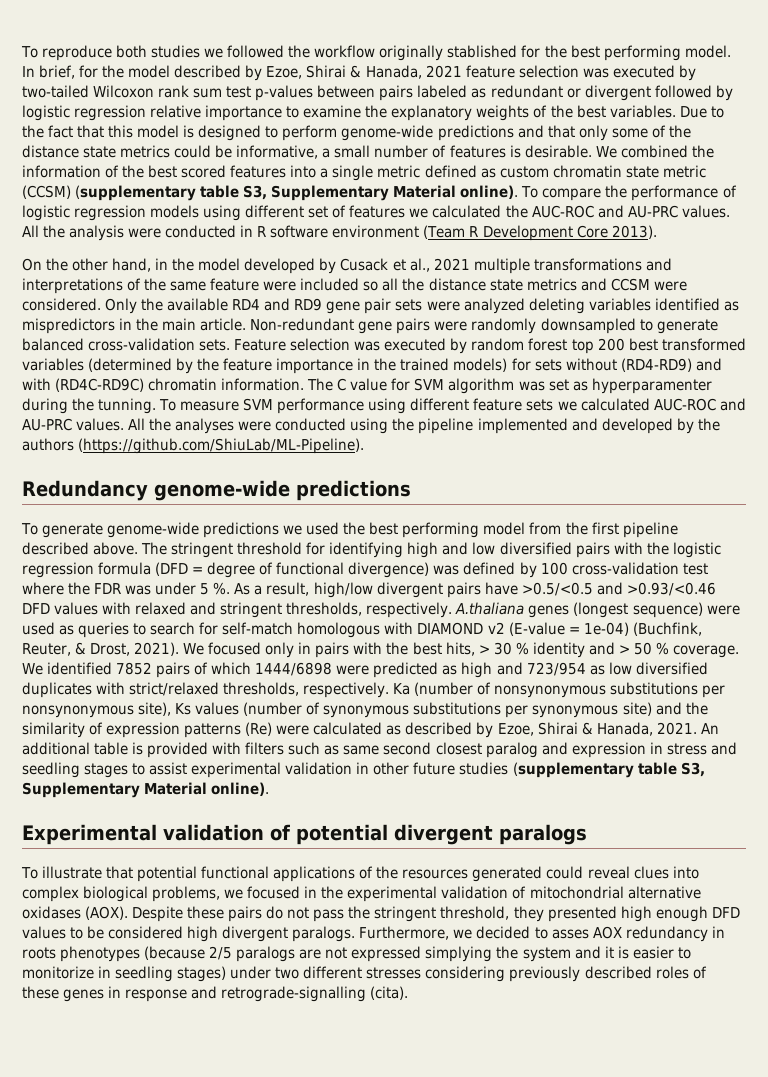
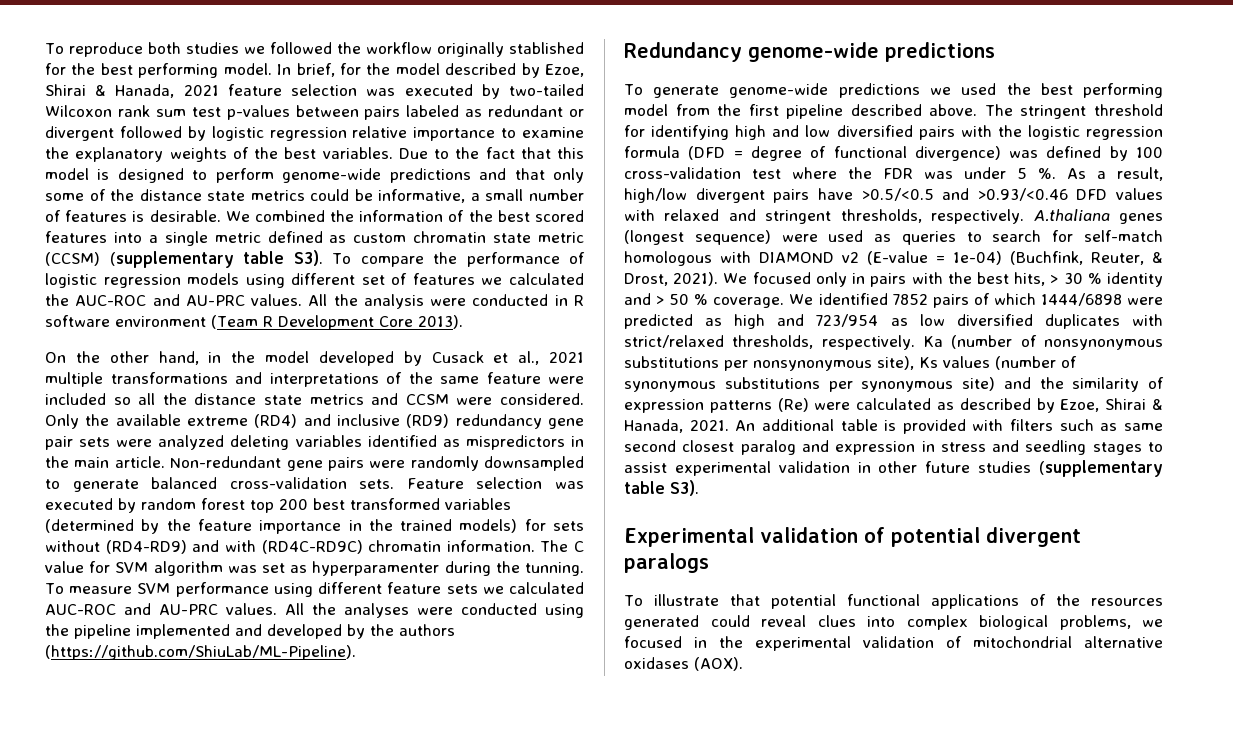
- We combined the information of the best scored features into a single metric defined as custom chromatin state metric (CCSM) (supplementary table S3, Supplementary Material online). To compare the performance of logistic regression models using different set of features we calculated the AUC-ROC and AU-PRC values.
+ We combined the information of the best scored features into a single metric defined as custom chromatin state metric (CCSM) (supplementary table S3). To compare the performance of logistic regression models using different set of features we calculated the AUC-ROC and AU-PRC values.
- Only the available RD4 and RD9 gene pair sets were analyzed deleting variables identified as mispredictors in the main article.
+ Only the available extreme (RD4) and inclusive (RD9) redundancy gene pair sets were analyzed deleting variables identified as mispredictors in the main article.
- An additional table is provided with filters such as same second closest paralog and expression in stress and seedling stages to assist experimental validation in other future studies (supplementary table S3, Supplementary Material online).
+ An additional table is provided with filters such as same second closest paralog and expression in stress and seedling stages to assist experimental validation in other future studies (supplementary table S3).
- Despite these pairs do not pass the stringent threshold, they presented high enough DFD values to be considered high divergent paralogs. Furthermore, we decided to asses AOX redundancy in roots phenotypes (because 2/5 paralogs are not expressed simplying the system and it is easier to monitorize in seedling stages) under two different stresses considering previously described roles of these genes in response and retrograde-signalling (cita).

